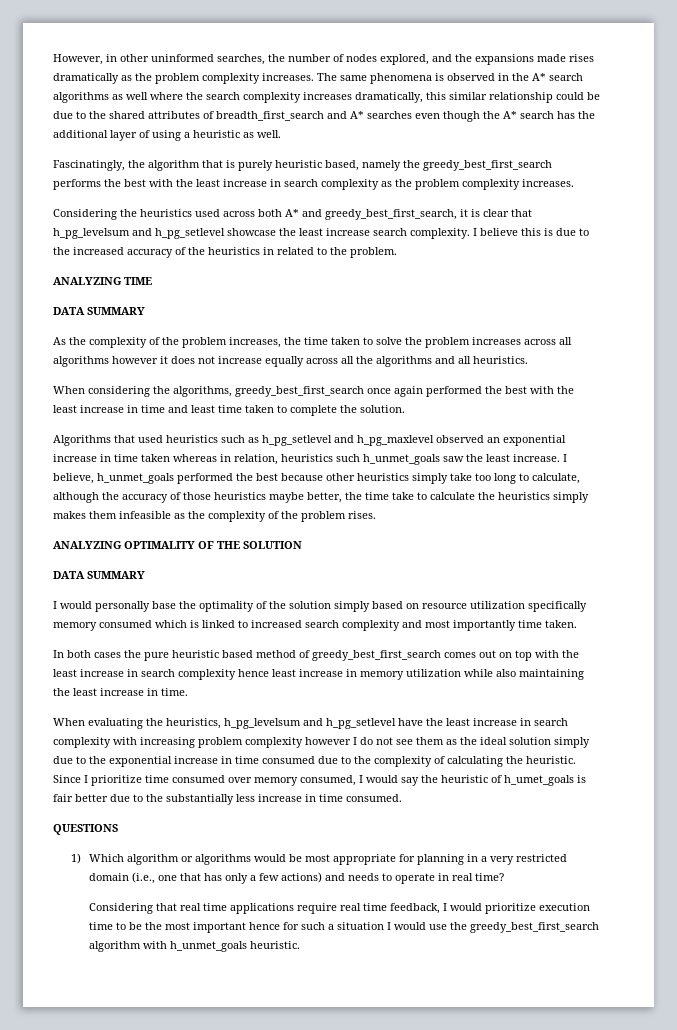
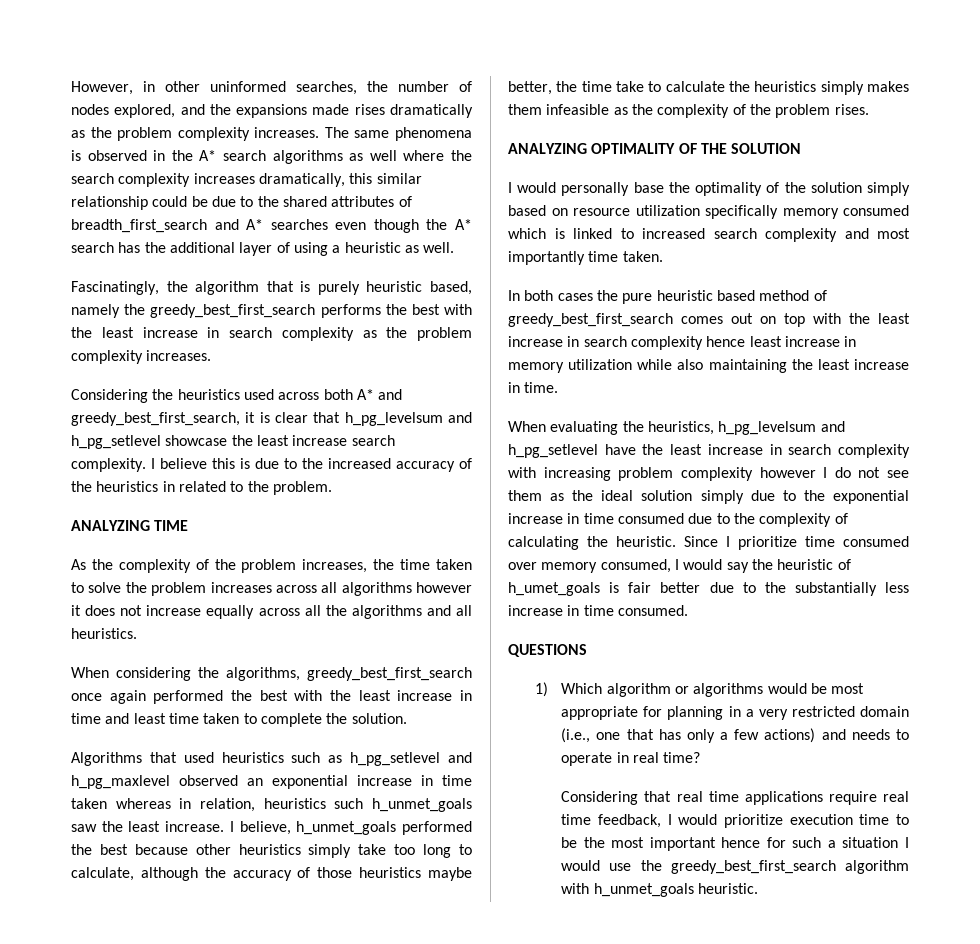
  ANALYZING TIME
- DATA SUMMARY
  ANALYZING OPTIMALITY OF THE SOLUTION
- DATA SUMMARY

